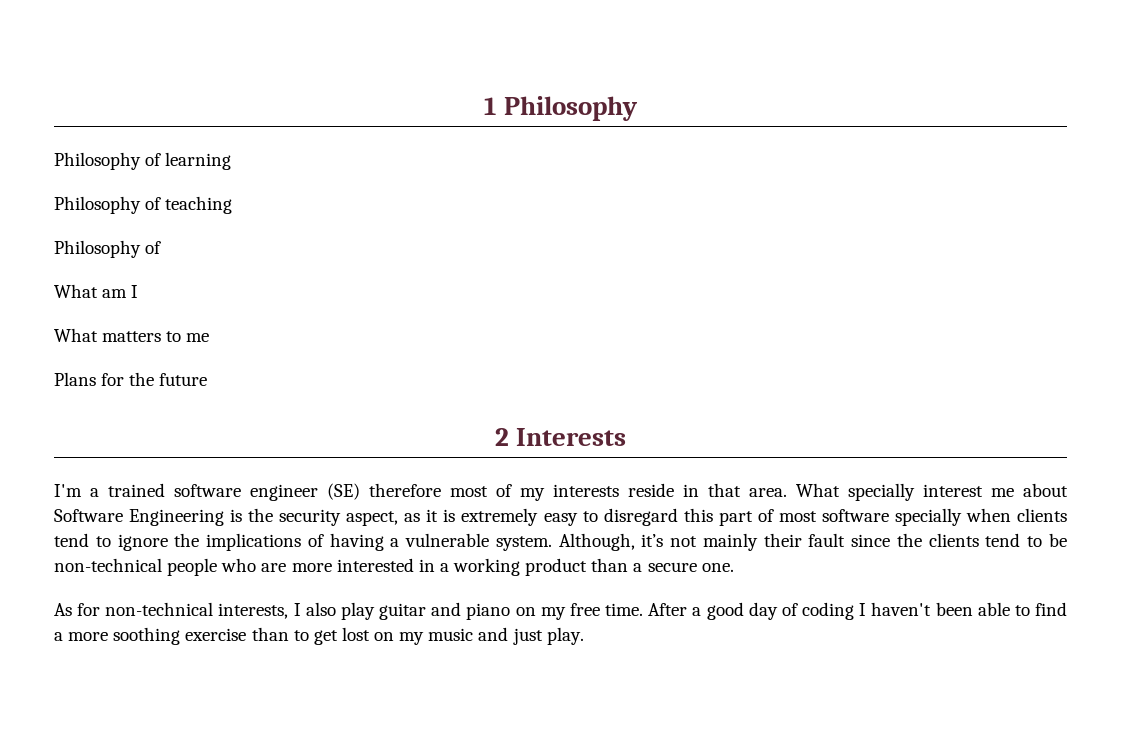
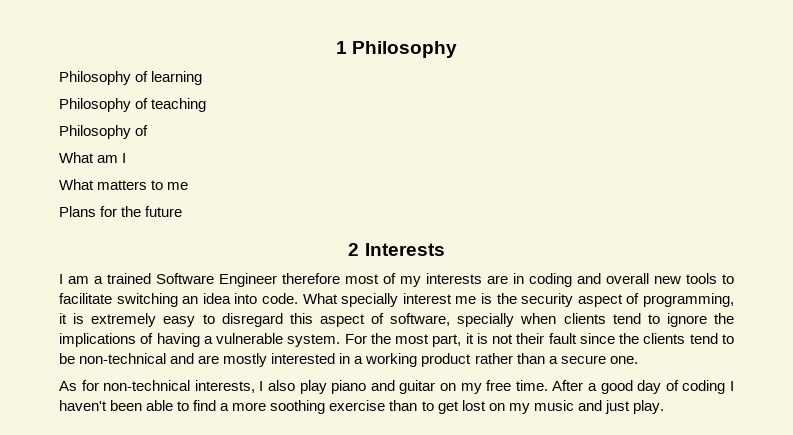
- I'm a trained software engineer (SE) therefore most of my interests reside in that area. What specially interest me about Software Engineering is the security aspect, as it is extremely easy to disregard this part of most software specially when clients tend to ignore the implications of having a vulnerable system.
+ I am a trained Software Engineer therefore most of my interests are in coding and overall new tools to facilitate switching an idea into code. What specially interest me is the security aspect of programming, it is extremely easy to disregard this aspect of software, specially when clients tend to ignore the implications of having a vulnerable system.
- Although, it’s not mainly their fault since the clients tend to be non-technical people who are more interested in a working product than a secure one.
+ For the most part, it is not their fault since the clients tend to be non-technical and are mostly interested in a working product rather than a secure one.
- As for non-technical interests, I also play guitar and piano on my free time.
+ As for non-technical interests, I also play piano and guitar on my free time.

